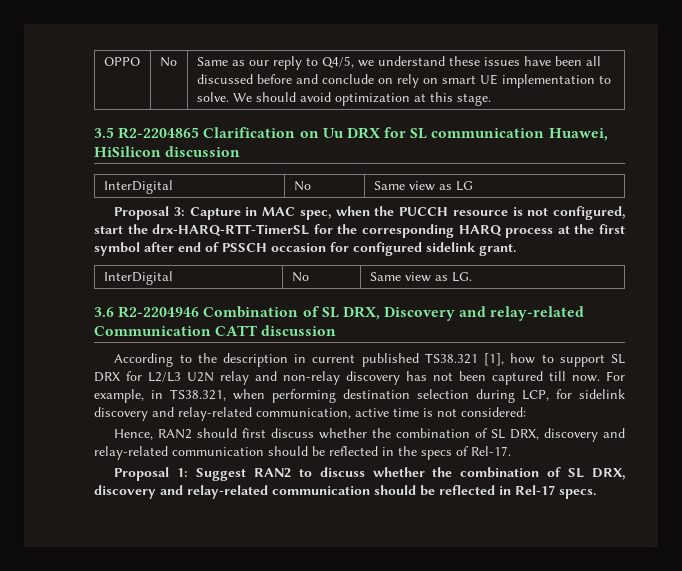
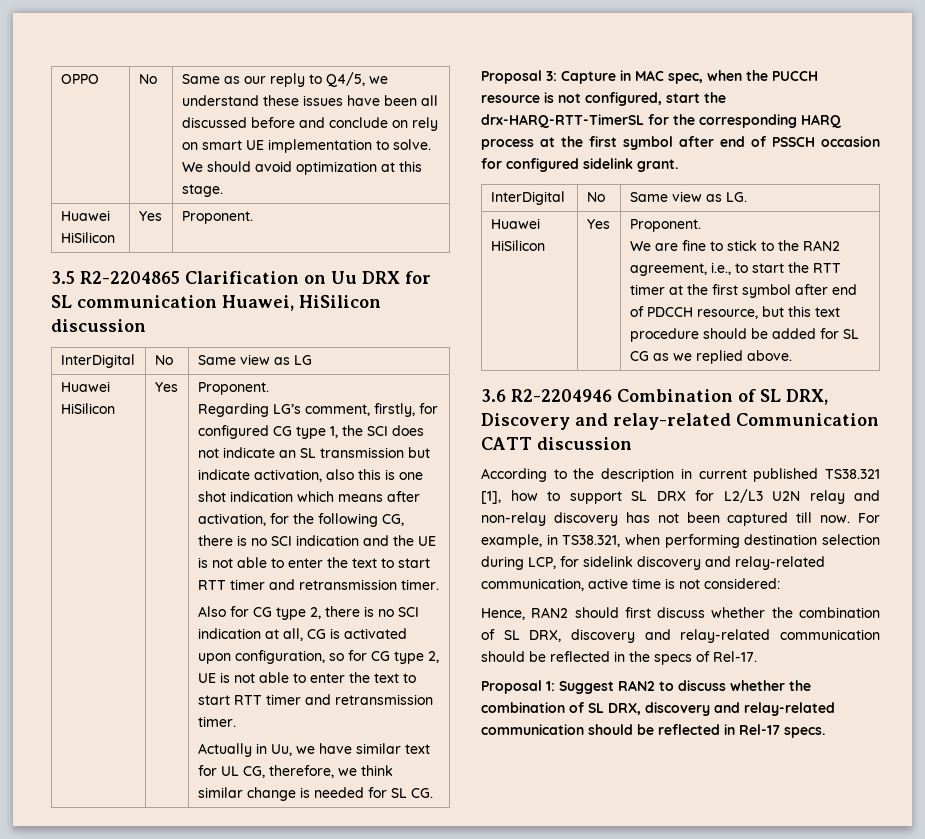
  OPPO | No | Same as our reply to Q4/5, we understand these issues have been all discussed before and conclude on rely on smart UE implementation to solve. We should avoid optimization at this stage.
+ Huawei HiSilicon | Yes | Proponent.
  InterDigital | No | Same view as LG
+ Huawei HiSilicon | Yes | Proponent.
+ Regarding LG’s comment, firstly, for configured CG type 1, the SCI does not indicate an SL transmission but indicate activation, also this is one shot indication which means after activation, for the following CG, there is no SCI indication and the UE is not able to enter the text to start RTT timer and retransmission timer.
+ Also for CG type 2, there is no SCI indication at all, CG is activated upon configuration, so for CG type 2, UE is not able to enter the text to start RTT timer and retransmission timer.
+ Actually in Uu, we have similar text for UL CG, therefore, we think similar change is needed for SL CG.
  InterDigital | No | Same view as LG.
+ Huawei HiSilicon | Yes | Proponent.
+ We are fine to stick to the RAN2 agreement, i.e., to start the RTT timer at the first symbol after end of PDCCH resource, but this text procedure should be added for SL CG as we replied above.

